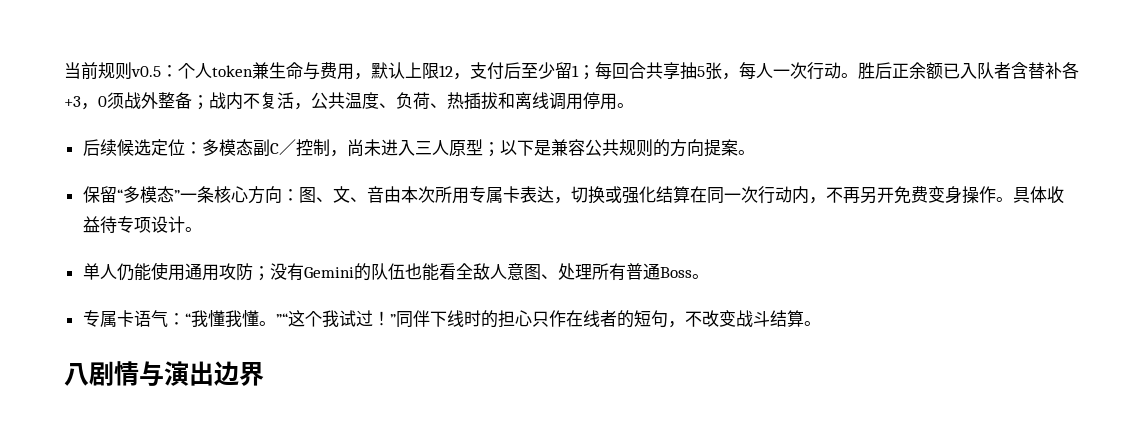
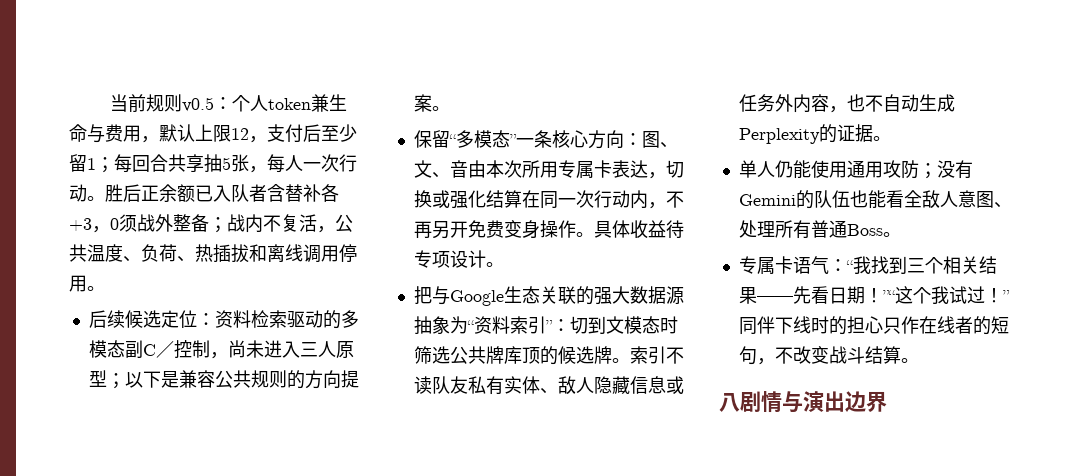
- 后续候选定位：多模态副C／控制，尚未进入三人原型；以下是兼容公共规则的方向提案。
+ 后续候选定位：资料检索驱动的多模态副C／控制，尚未进入三人原型；以下是兼容公共规则的方向提案。
+ 把与Google生态关联的强大数据源抽象为“资料索引”：切到文模态时筛选公共牌库顶的候选牌。索引不读队友私有实体、敌人隐藏信息或任务外内容，也不自动生成Perplexity的证据。
- 专属卡语气：“我懂我懂。”“这个我试过！”同伴下线时的担心只作在线者的短句，不改变战斗结算。
+ 专属卡语气：“我找到三个相关结果——先看日期！”“这个我试过！”同伴下线时的担心只作在线者的短句，不改变战斗结算。

